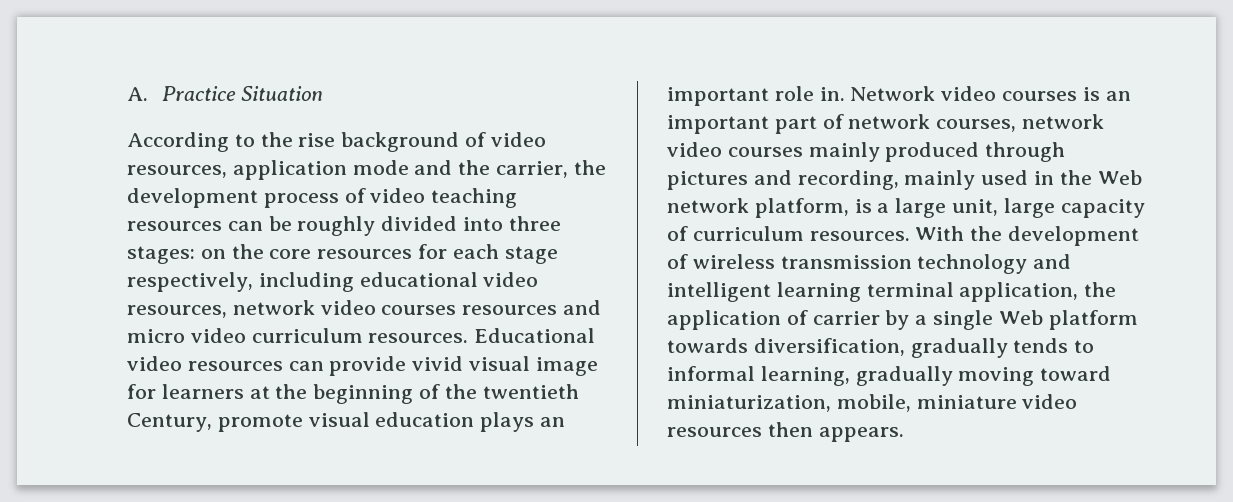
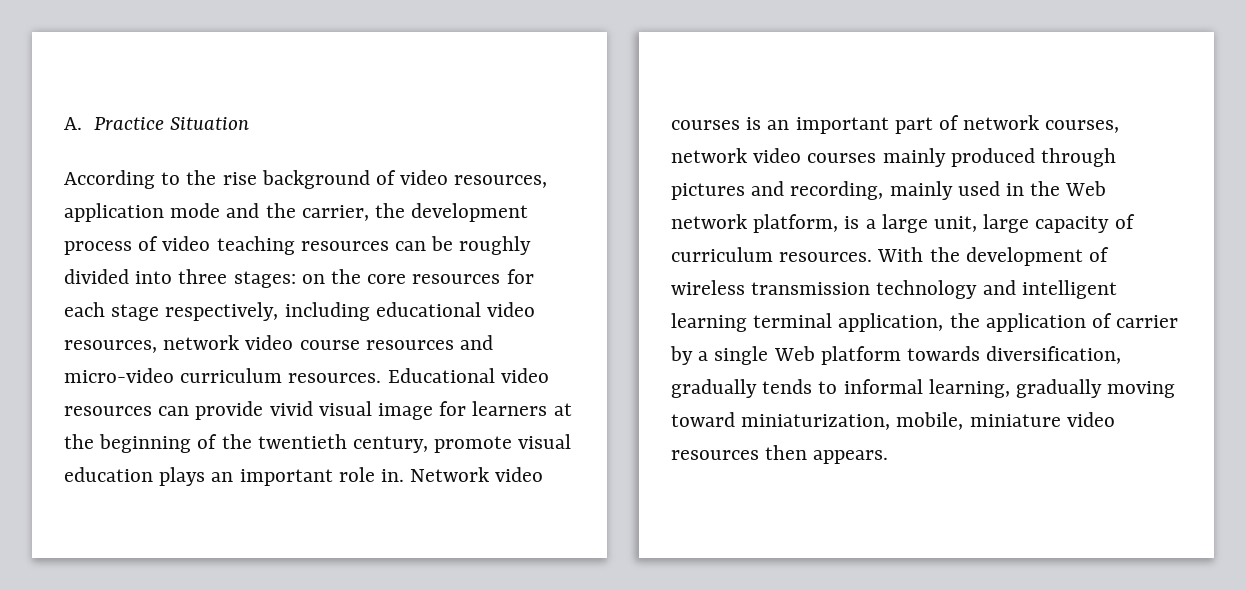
- According to the rise background of video resources, application mode and the carrier, the development process of video teaching resources can be roughly divided into three stages: on the core resources for each stage respectively, including educational video resources, network video courses resources and micro video curriculum resources.
+ According to the rise background of video resources, application mode and the carrier, the development process of video teaching resources can be roughly divided into three stages: on the core resources for each stage respectively, including educational video resources, network video course resources and micro-video curriculum resources.
- Educational video resources can provide vivid visual image for learners at the beginning of the twentieth Century, promote visual education plays an important role in.
+ Educational video resources can provide vivid visual image for learners at the beginning of the twentieth century, promote visual education plays an important role in.

